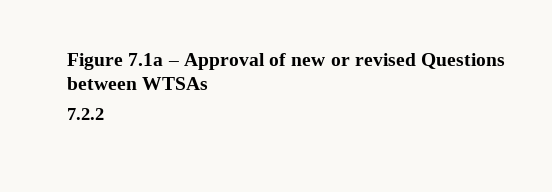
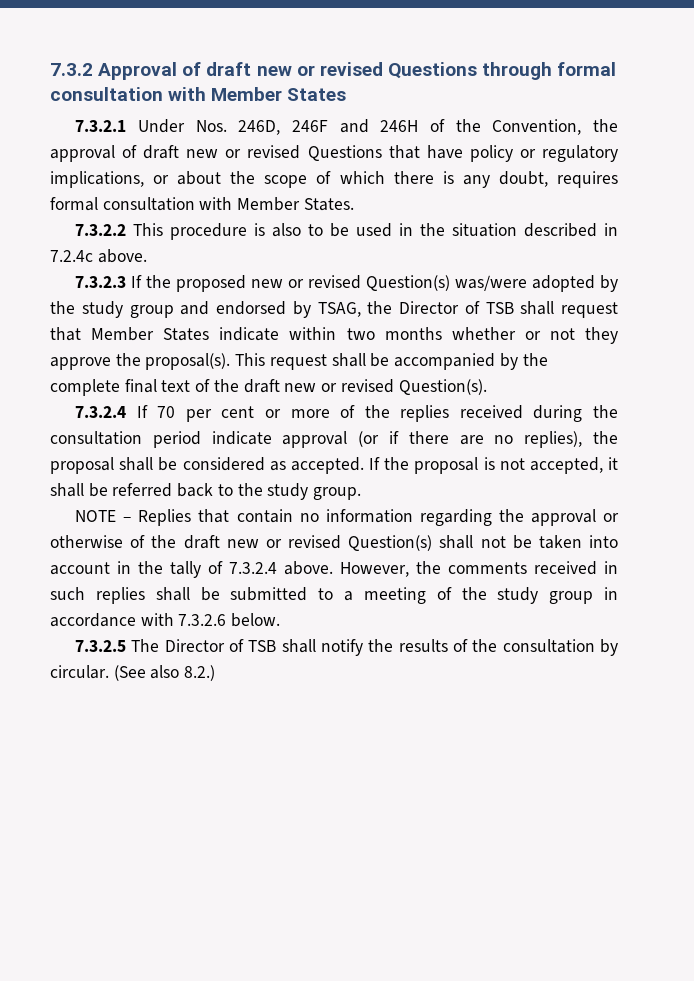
- Figure 7.1a – Approval of new or revised Questions between WTSAs
- 7.2.2
+ 7.3.2 Approval of draft new or revised Questions through formal consultation with Member States
+ 7.3.2.1 Under Nos. 246D, 246F and 246H of the Convention, the approval of draft new or revised Questions that have policy or regulatory implications, or about the scope of which there is any doubt, requires formal consultation with Member States.
+ 7.3.2.2 This procedure is also to be used in the situation described in 7.2.4c above.
+ 7.3.2.3 If the proposed new or revised Question(s) was/were adopted by the study group and endorsed by TSAG, the Director of TSB shall request that Member States indicate within two months whether or not they approve the proposal(s). This request shall be accompanied by the complete final text of the draft new or revised Question(s).
+ 7.3.2.4 If 70 per cent or more of the replies received during the consultation period indicate approval (or if there are no replies), the proposal shall be considered as accepted. If the proposal is not accepted, it shall be referred back to the study group.
+ NOTE – Replies that contain no information regarding the approval or otherwise of the draft new or revised Question(s) shall not be taken into account in the tally of 7.3.2.4 above. However, the comments received in such replies shall be submitted to a meeting of the study group in accordance with 7.3.2.6 below.
+ 7.3.2.5 The Director of TSB shall notify the results of the consultation by circular. (See also 8.2.)

